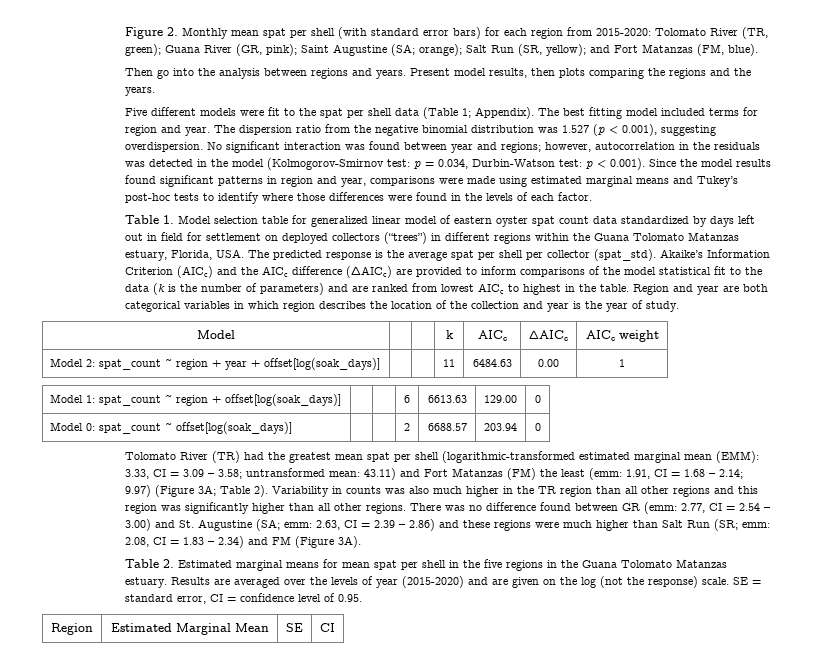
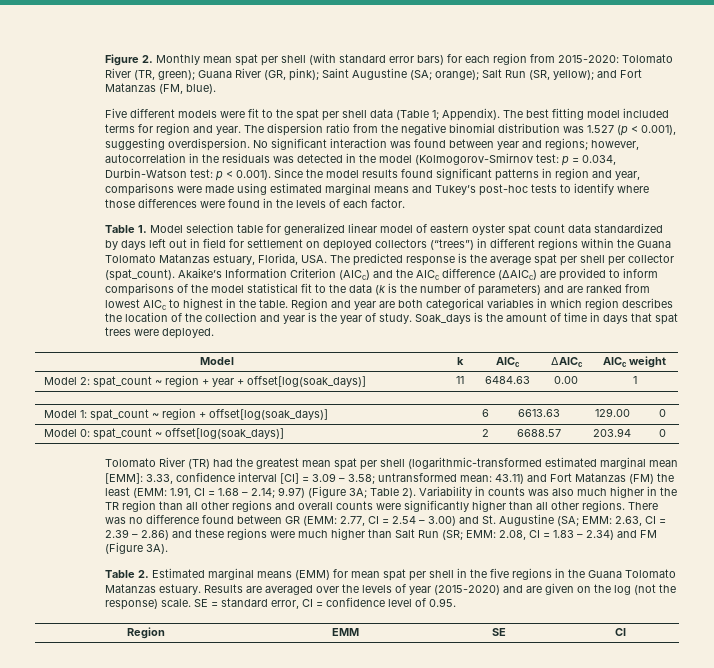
- Then go into the analysis between regions and years. Present model results, then plots comparing the regions and the years.
- Table 1. Model selection table for generalized linear model of eastern oyster spat count data standardized by days left out in field for settlement on deployed collectors (“trees”) in different regions within the Guana Tolomato Matanzas estuary, Florida, USA. The predicted response is the average spat per shell per collector (spat_std).
+ Table 1. Model selection table for generalized linear model of eastern oyster spat count data standardized by days left out in field for settlement on deployed collectors (“trees”) in different regions within the Guana Tolomato Matanzas estuary, Florida, USA. The predicted response is the average spat per shell per collector (spat_count).
+ Soak_days is the amount of time in days that spat trees were deployed.
- Tolomato River (TR) had the greatest mean spat per shell (logarithmic-transformed estimated marginal mean (EMM): 3.33, CI = 3.09 – 3.58; untransformed mean: 43.11) and Fort Matanzas (FM) the least (emm: 1.91, CI = 1.68 – 2.14; 9.97) (Figure 3A; Table 2).
+ Tolomato River (TR) had the greatest mean spat per shell (logarithmic-transformed estimated marginal mean [EMM]: 3.33, confidence interval [CI] = 3.09 – 3.58; untransformed mean: 43.11) and Fort Matanzas (FM) the least (EMM: 1.91, CI = 1.68 – 2.14; 9.97) (Figure 3A; Table 2).
- Variability in counts was also much higher in the TR region than all other regions and this region was significantly higher than all other regions.
+ Variability in counts was also much higher in the TR region than all other regions and overall counts were significantly higher than all other regions.
- There was no difference found between GR (emm: 2.77, CI = 2.54 – 3.00) and St. Augustine (SA; emm: 2.63, CI = 2.39 – 2.86) and these regions were much higher than Salt Run (SR; emm: 2.08, CI = 1.83 – 2.34) and FM (Figure 3A).
+ There was no difference found between GR (EMM: 2.77, CI = 2.54 – 3.00) and St. Augustine (SA; EMM: 2.63, CI = 2.39 – 2.86) and these regions were much higher than Salt Run (SR; EMM: 2.08, CI = 1.83 – 2.34) and FM (Figure 3A).
- Table 2. Estimated marginal means for mean spat per shell in the five regions in the Guana Tolomato Matanzas estuary.
+ Table 2. Estimated marginal means (EMM) for mean spat per shell in the five regions in the Guana Tolomato Matanzas estuary.
- Region | Estimated Marginal Mean | SE | CI
+ Region | EMM | SE | CI

